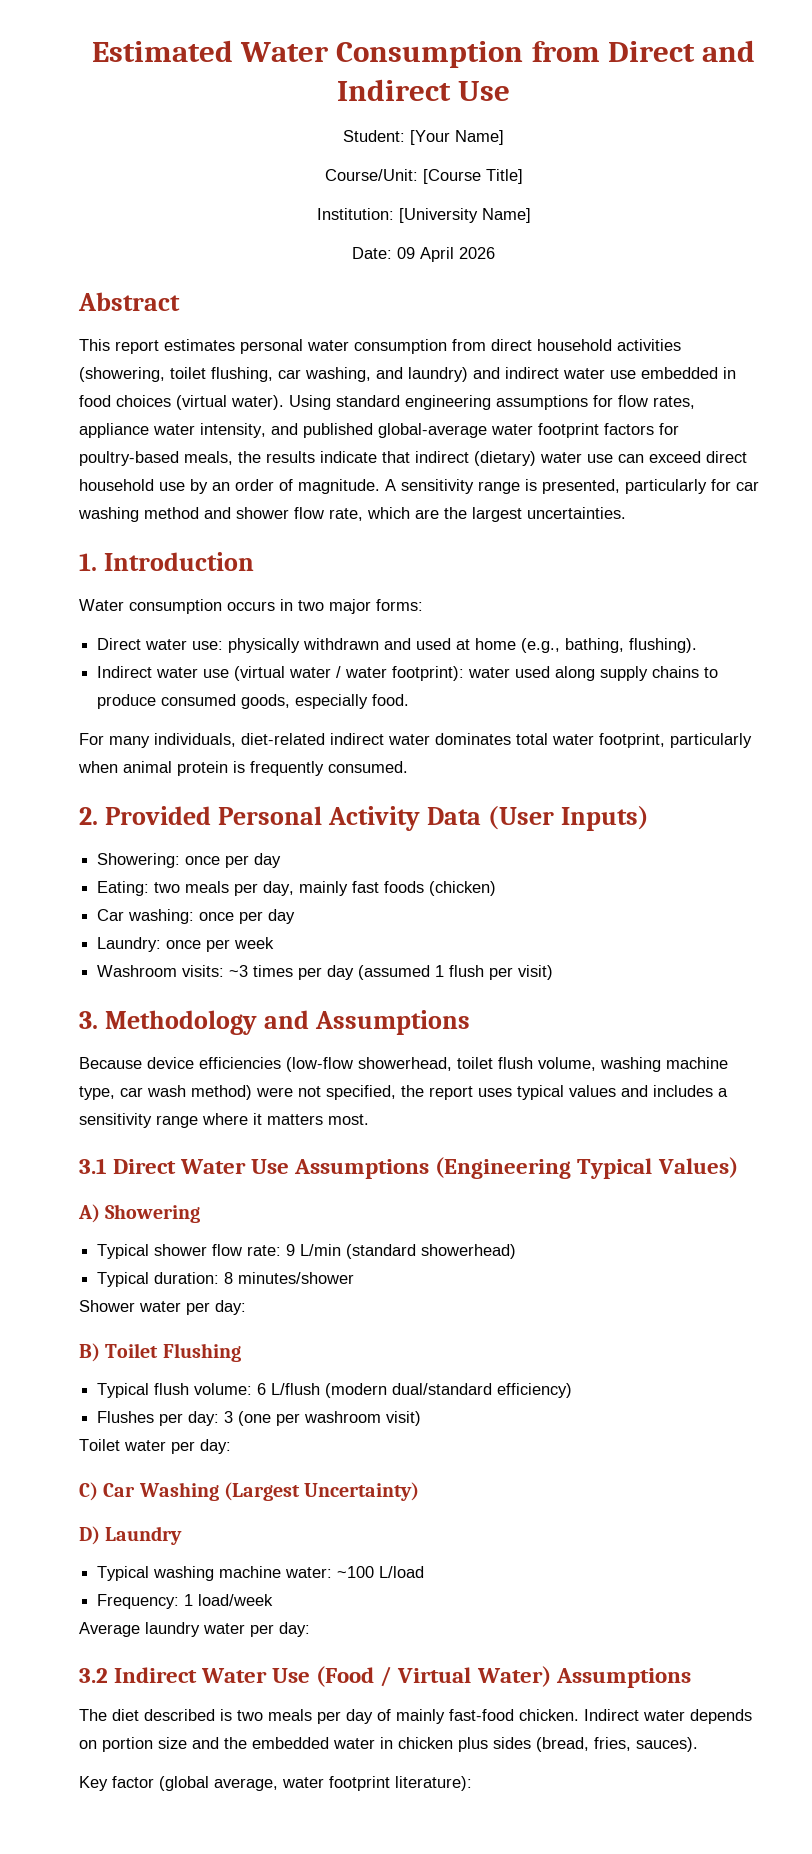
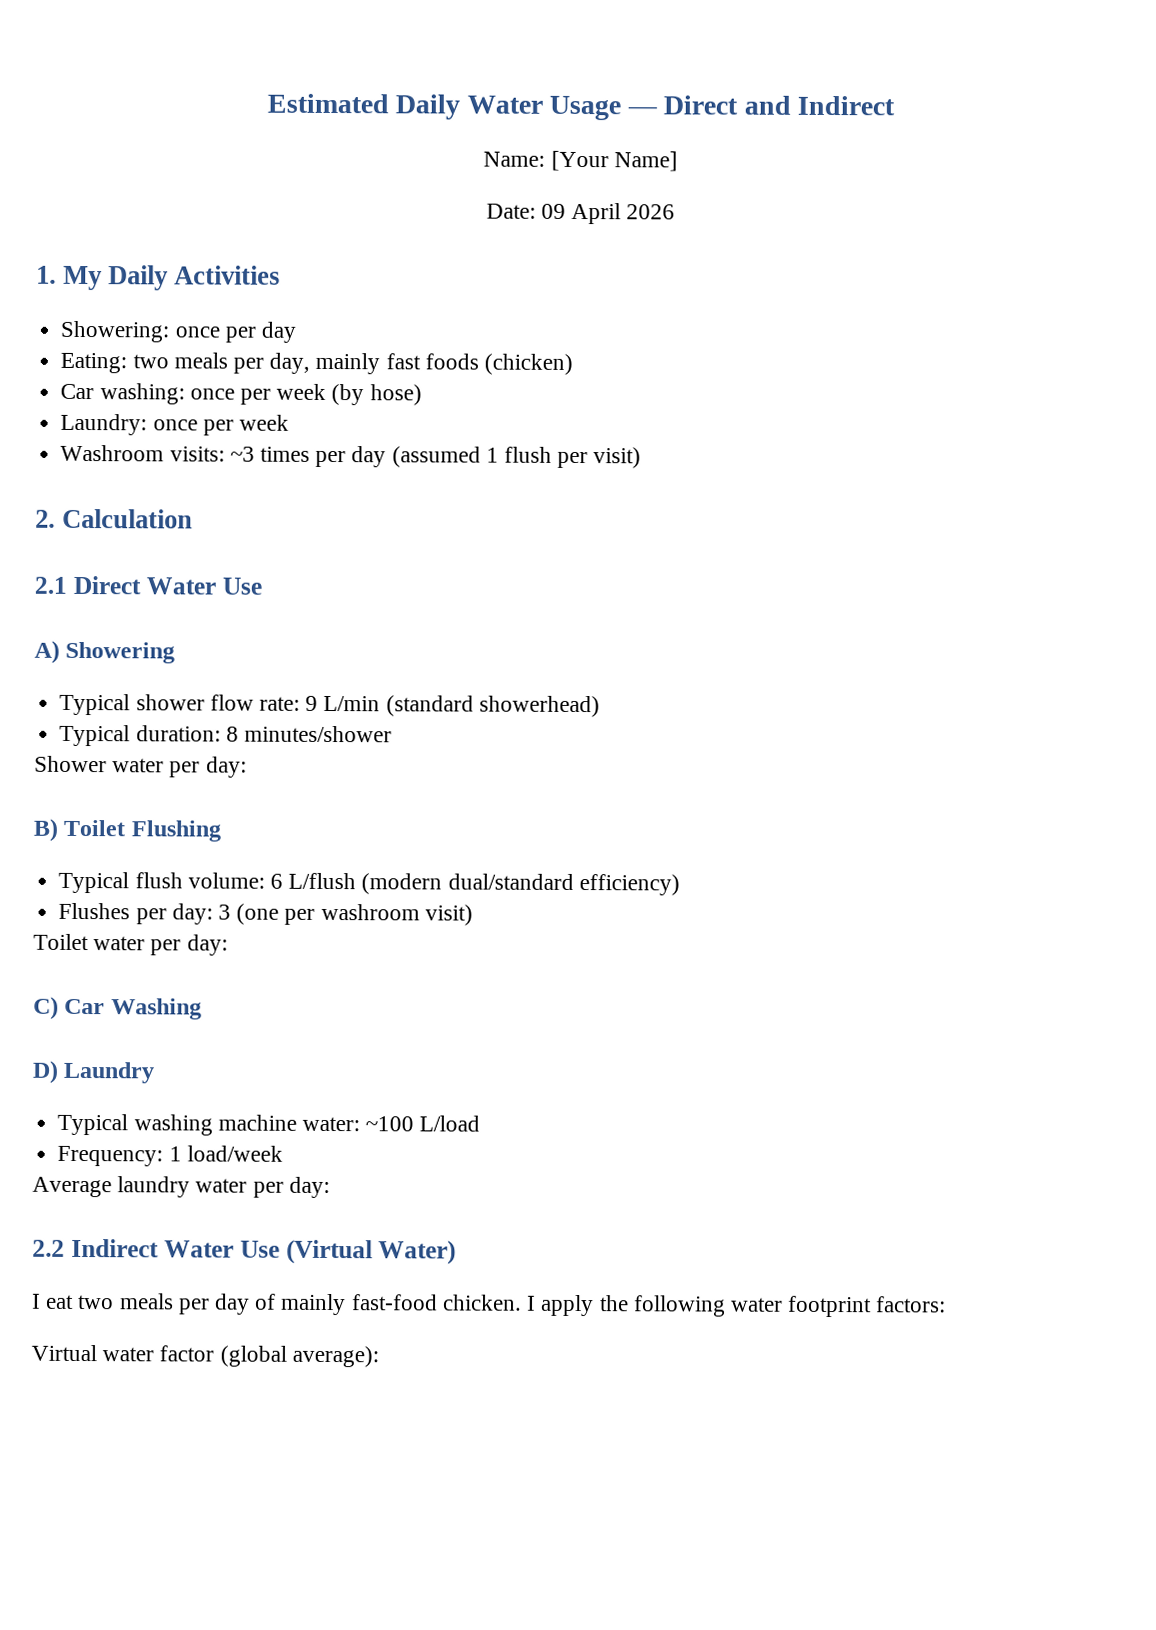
- Estimated Water Consumption from Direct and Indirect Use
- Student: [Your Name]
+ Estimated Daily Water Usage — Direct and Indirect
+ Name: [Your Name]
- Course/Unit: [Course Title]
- Institution: [University Name]
  Date: 09 April 2026
- Abstract
- This report estimates personal water consumption from direct household activities (showering, toilet flushing, car washing, and laundry) and indirect water use embedded in food choices (virtual water). Using standard engineering assumptions for flow rates, appliance water intensity, and published global-average water footprint factors for poultry-based meals, the results indicate that indirect (dietary) water use can exceed direct household use by an order of magnitude. A sensitivity range is presented, particularly for car washing method and shower flow rate, which are the largest uncertainties.
- 1. Introduction
- Water consumption occurs in two major forms:
- Direct water use: physically withdrawn and used at home (e.g., bathing, flushing).
- Indirect water use (virtual water / water footprint): water used along supply chains to produce consumed goods, especially food.
- For many individuals, diet-related indirect water dominates total water footprint, particularly when animal protein is frequently consumed.
- 2. Provided Personal Activity Data (User Inputs)
+ 1. My Daily Activities
- Car washing: once per day
+ Car washing: once per week (by hose)
- 3. Methodology and Assumptions
- Because device efficiencies (low-flow showerhead, toilet flush volume, washing machine type, car wash method) were not specified, the report uses typical values and includes a sensitivity range where it matters most.
- 3.1 Direct Water Use Assumptions (Engineering Typical Values)
+ 2. Calculation
+ 2.1 Direct Water Use
- C) Car Washing (Largest Uncertainty)
+ C) Car Washing
- 3.2 Indirect Water Use (Food / Virtual Water) Assumptions
- The diet described is two meals per day of mainly fast-food chicken.
+ 2.2 Indirect Water Use (Virtual Water)
+ I eat two meals per day of mainly fast-food chicken.
- Indirect water depends on portion size and the embedded water in chicken plus sides (bread, fries, sauces).
- Key factor (global average, water footprint literature):
+ I apply the following water footprint factors:
+ Virtual water factor (global average):

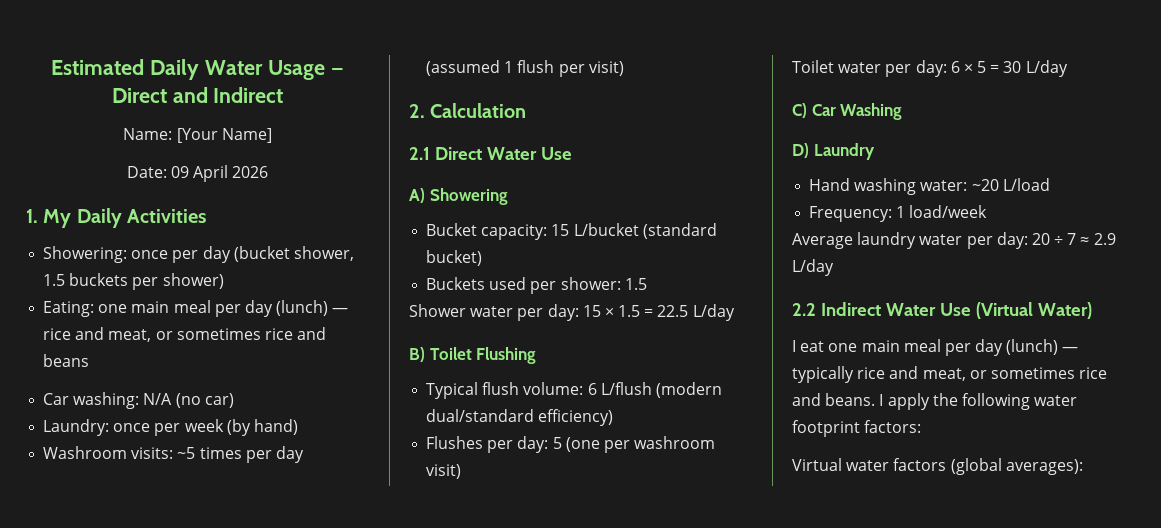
- Showering: once per day
- Eating: two meals per day, mainly fast foods (chicken)
- Car washing: once per week (by hose)
+ Showering: once per day (bucket shower, 1.5 buckets per shower)
+ Eating: one main meal per day (lunch) — rice and meat, or sometimes rice and beans
+ Car washing: N/A (no car)
- Laundry: once per week
+ Laundry: once per week (by hand)
- Washroom visits: ~3 times per day (assumed 1 flush per visit)
+ Washroom visits: ~5 times per day (assumed 1 flush per visit)
- Typical shower flow rate: 9 L/min (standard showerhead)
- Typical duration: 8 minutes/shower
- Shower water per day:
+ Bucket capacity: 15 L/bucket (standard bucket)
+ Buckets used per shower: 1.5
+ Shower water per day: 15 × 1.5 = 22.5 L/day
- Flushes per day: 3 (one per washroom visit)
+ Flushes per day: 5 (one per washroom visit)
- Toilet water per day:
+ Toilet water per day: 6 × 5 = 30 L/day
- Typical washing machine water: ~100 L/load
+ Hand washing water: ~20 L/load
- Average laundry water per day:
+ Average laundry water per day: 20 ÷ 7 ≈ 2.9 L/day
- I eat two meals per day of mainly fast-food chicken.
+ I eat one main meal per day (lunch) — typically rice and meat, or sometimes rice and beans.
- Virtual water factor (global average):
+ Virtual water factors (global averages):

